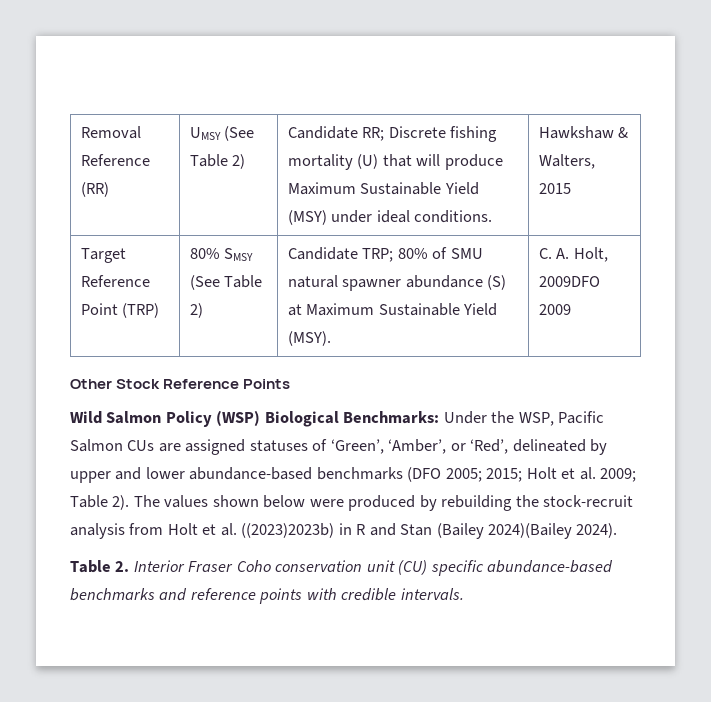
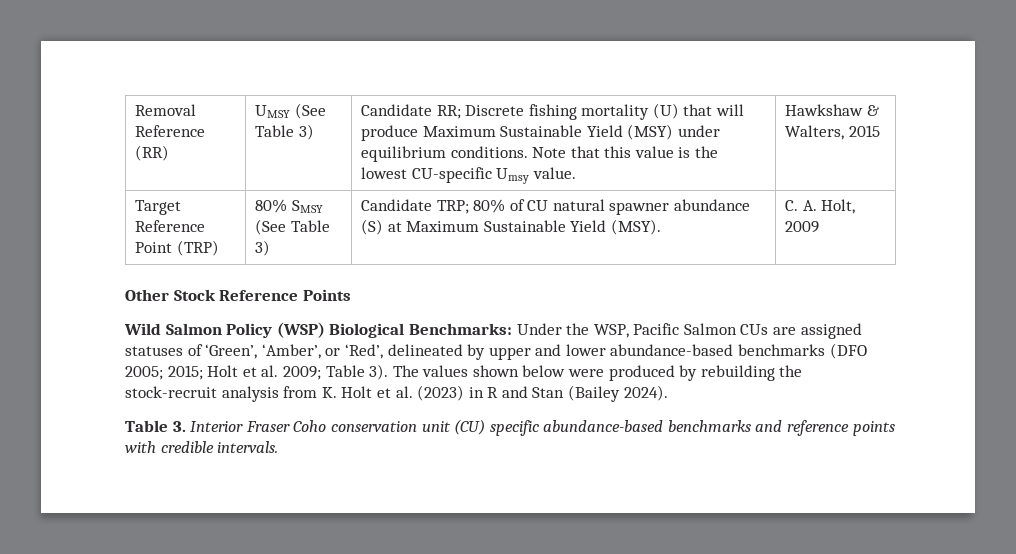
- Removal Reference (RR) | UMSY (See Table 2) | Candidate RR; Discrete fishing mortality (U) that will produce Maximum Sustainable Yield (MSY) under ideal conditions. | Hawkshaw & Walters, 2015
+ Removal Reference (RR) | UMSY (See Table 3) | Candidate RR; Discrete fishing mortality (U) that will produce Maximum Sustainable Yield (MSY) under equilibrium conditions. Note that this value is the lowest CU-specific Umsy value. | Hawkshaw & Walters, 2015
- Target Reference Point (TRP) | 80% SMSY (See Table 2) | Candidate TRP; 80% of SMU natural spawner abundance (S) at Maximum Sustainable Yield (MSY). | C. A. Holt, 2009DFO 2009
+ Target Reference Point (TRP) | 80% SMSY (See Table 3) | Candidate TRP; 80% of CU natural spawner abundance (S) at Maximum Sustainable Yield (MSY). | C. A. Holt, 2009
- Wild Salmon Policy (WSP) Biological Benchmarks: Under the WSP, Pacific Salmon CUs are assigned statuses of ‘Green’, ‘Amber’, or ‘Red’, delineated by upper and lower abundance-based benchmarks (DFO 2005; 2015; Holt et al. 2009; Table 2).
+ Wild Salmon Policy (WSP) Biological Benchmarks: Under the WSP, Pacific Salmon CUs are assigned statuses of ‘Green’, ‘Amber’, or ‘Red’, delineated by upper and lower abundance-based benchmarks (DFO 2005; 2015; Holt et al. 2009; Table 3).
- The values shown below were produced by rebuilding the stock-recruit analysis from Holt et al. ((2023)2023b) in R and Stan (Bailey 2024)(Bailey 2024).
+ The values shown below were produced by rebuilding the stock-recruit analysis from K. Holt et al. (2023) in R and Stan (Bailey 2024).
- Table 2. Interior Fraser Coho conservation unit (CU) specific abundance-based benchmarks and reference points with credible intervals.
+ Table 3. Interior Fraser Coho conservation unit (CU) specific abundance-based benchmarks and reference points with credible intervals.

